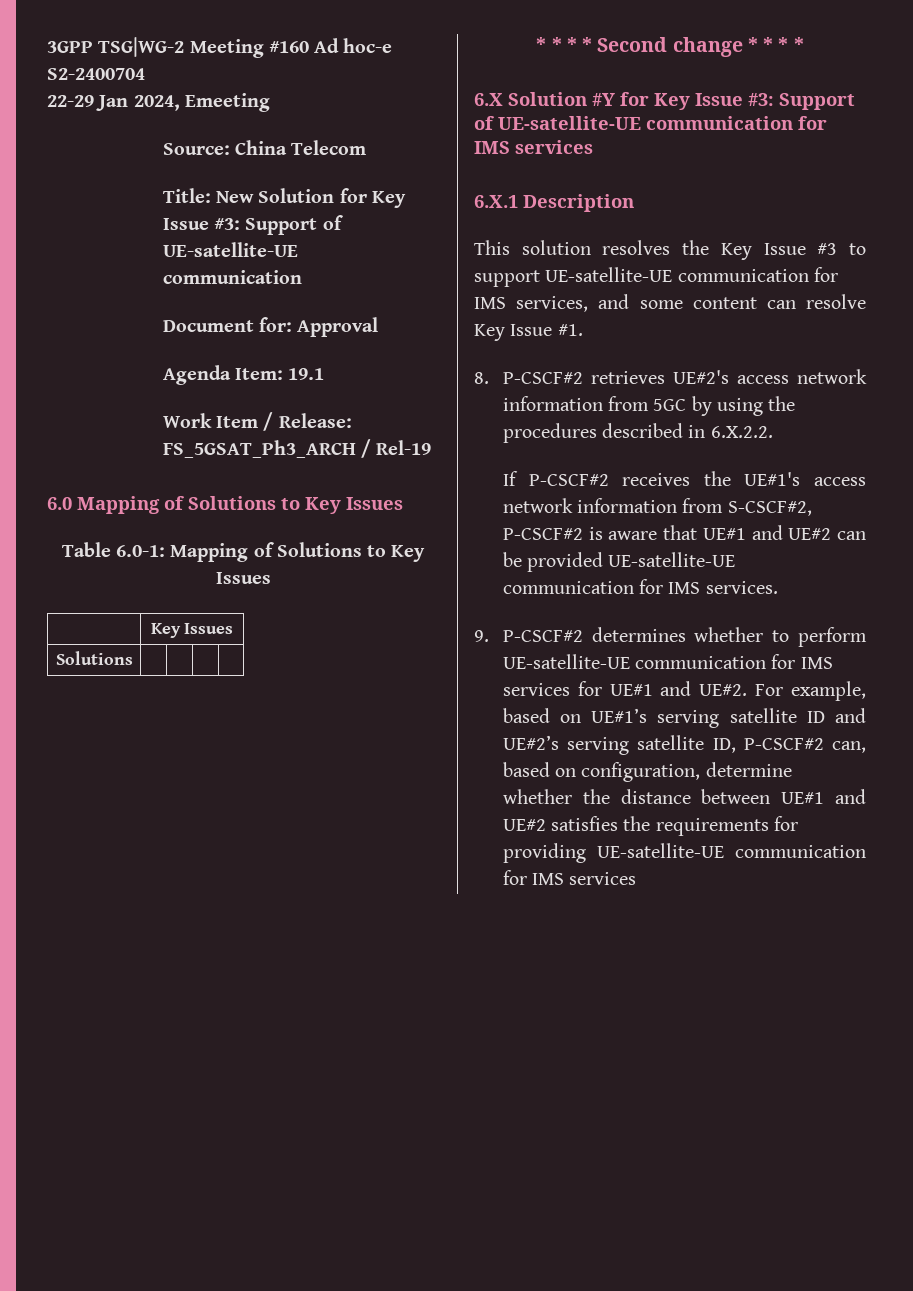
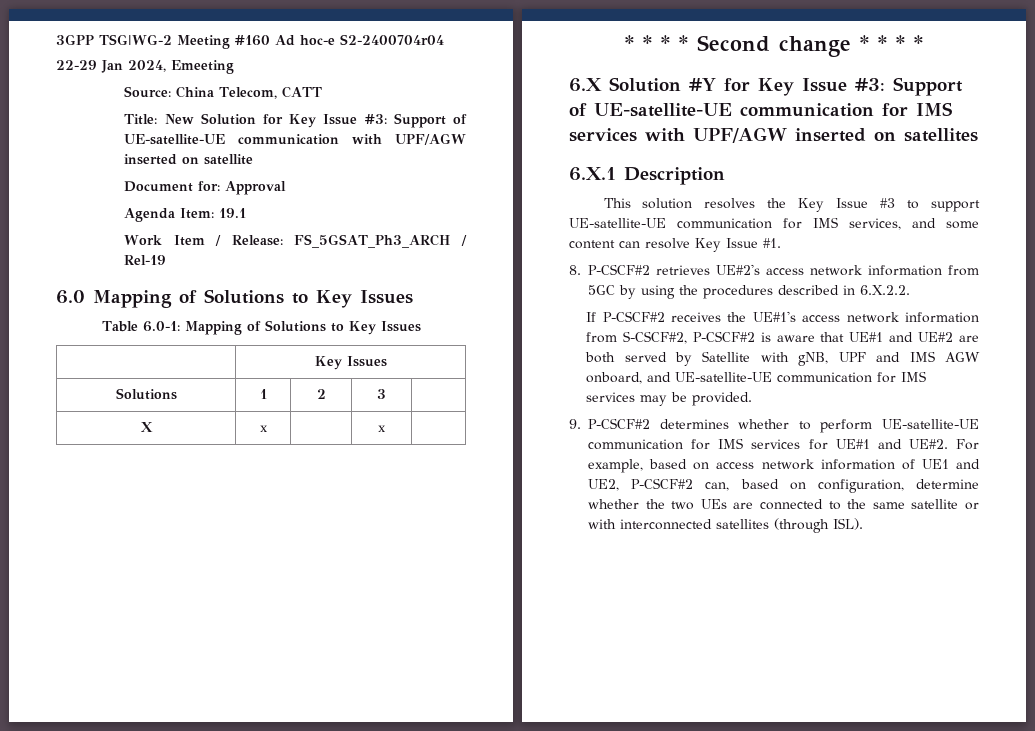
- 3GPP TSG|WG-2 Meeting #160 Ad hoc-e S2-2400704
+ 3GPP TSG|WG-2 Meeting #160 Ad hoc-e S2-2400704r04
- Source: China Telecom
+ Source: China Telecom, CATT
- Title: New Solution for Key Issue #3: Support of UE-satellite-UE communication
+ Title: New Solution for Key Issue #3: Support of UE-satellite-UE communication with UPF/AGW inserted on satellite
- Solutions | | | |
+ Solutions | 1 | 2 | 3 |
+ X | x | | x |
- 6.X Solution #Y for Key Issue #3: Support of UE-satellite-UE communication for IMS services
+ 6.X Solution #Y for Key Issue #3: Support of UE-satellite-UE communication for IMS services with UPF/AGW inserted on satellites
- If P-CSCF#2 receives the UE#1's access network information from S-CSCF#2, P-CSCF#2 is aware that UE#1 and UE#2 can be provided UE-satellite-UE communication for IMS services.
+ If P-CSCF#2 receives the UE#1's access network information from S-CSCF#2, P-CSCF#2 is aware that UE#1 and UE#2 are both served by Satellite with gNB, UPF and IMS AGW onboard, and UE-satellite-UE communication for IMS services may be provided.
- For example, based on UE#1’s serving satellite ID and UE#2’s serving satellite ID, P-CSCF#2 can, based on configuration, determine whether the distance between UE#1 and UE#2 satisfies the requirements for providing UE-satellite-UE communication for IMS services
+ For example, based on access network information of UE1 and UE2, P-CSCF#2 can, based on configuration, determine whether the two UEs are connected to the same satellite or with interconnected satellites (through ISL).

